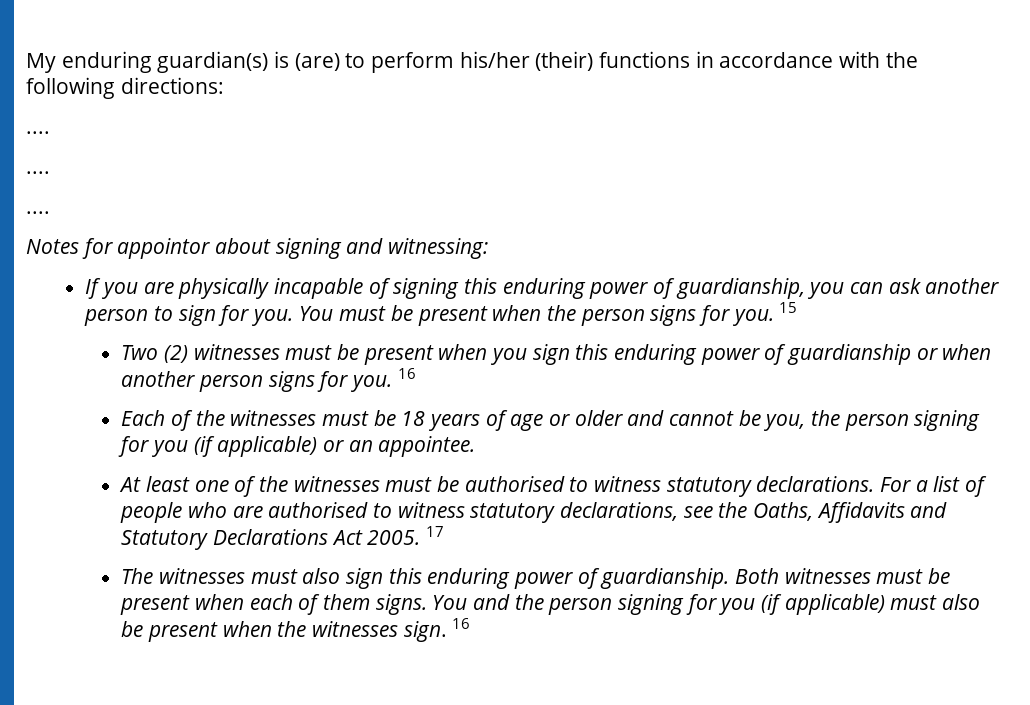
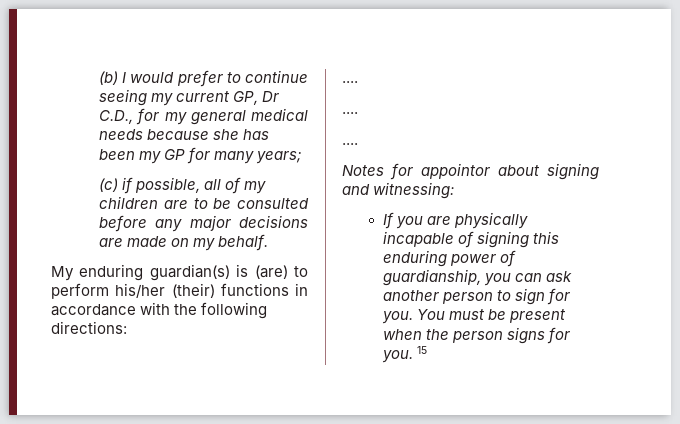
+ (b) I would prefer to continue seeing my current GP, Dr C.D., for my general medical needs because she has been my GP for many years;
+ (c) if possible, all of my children are to be consulted before any major decisions are made on my behalf.
- Two (2) witnesses must be present when you sign this enduring power of guardianship or when another person signs for you. 16
- Each of the witnesses must be 18 years of age or older and cannot be you, the person signing for you (if applicable) or an appointee.
- At least one of the witnesses must be authorised to witness statutory declarations. For a list of people who are authorised to witness statutory declarations, see the Oaths, Affidavits and Statutory Declarations Act 2005. 17
- The witnesses must also sign this enduring power of guardianship. Both witnesses must be present when each of them signs. You and the person signing for you (if applicable) must also be present when the witnesses sign. 16

